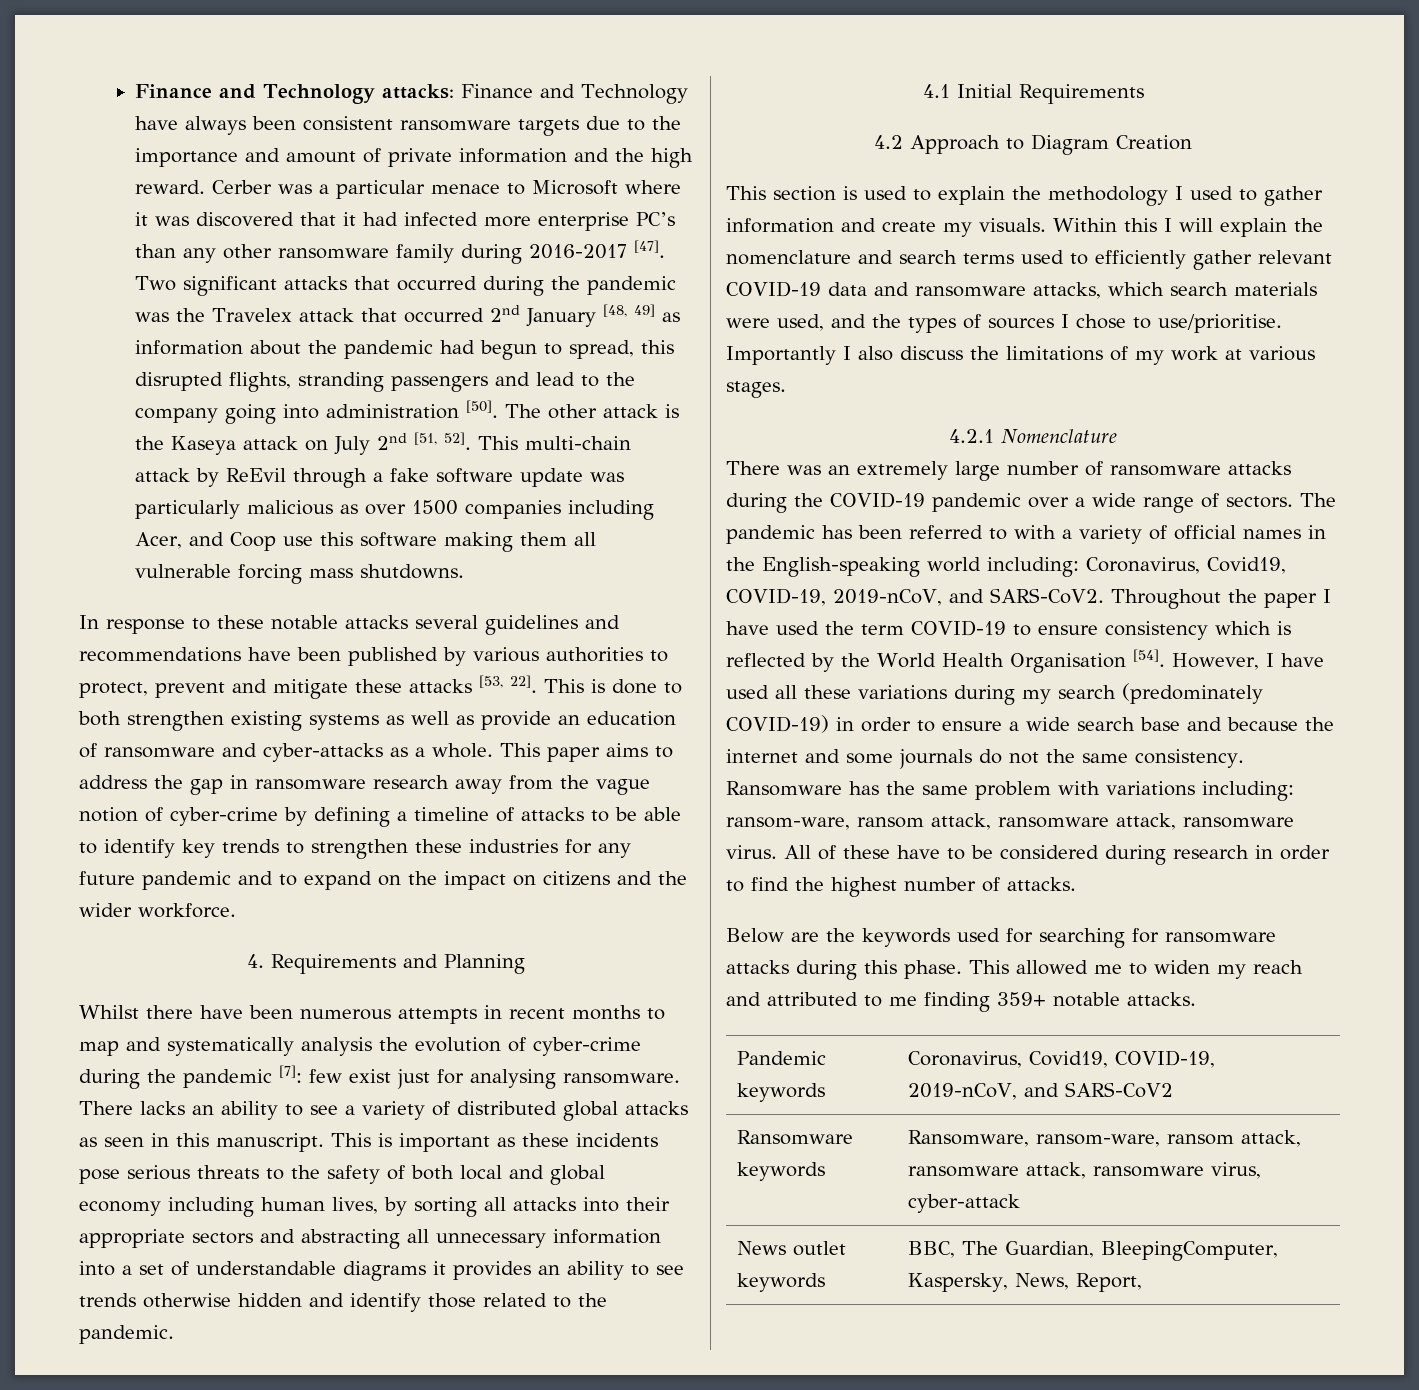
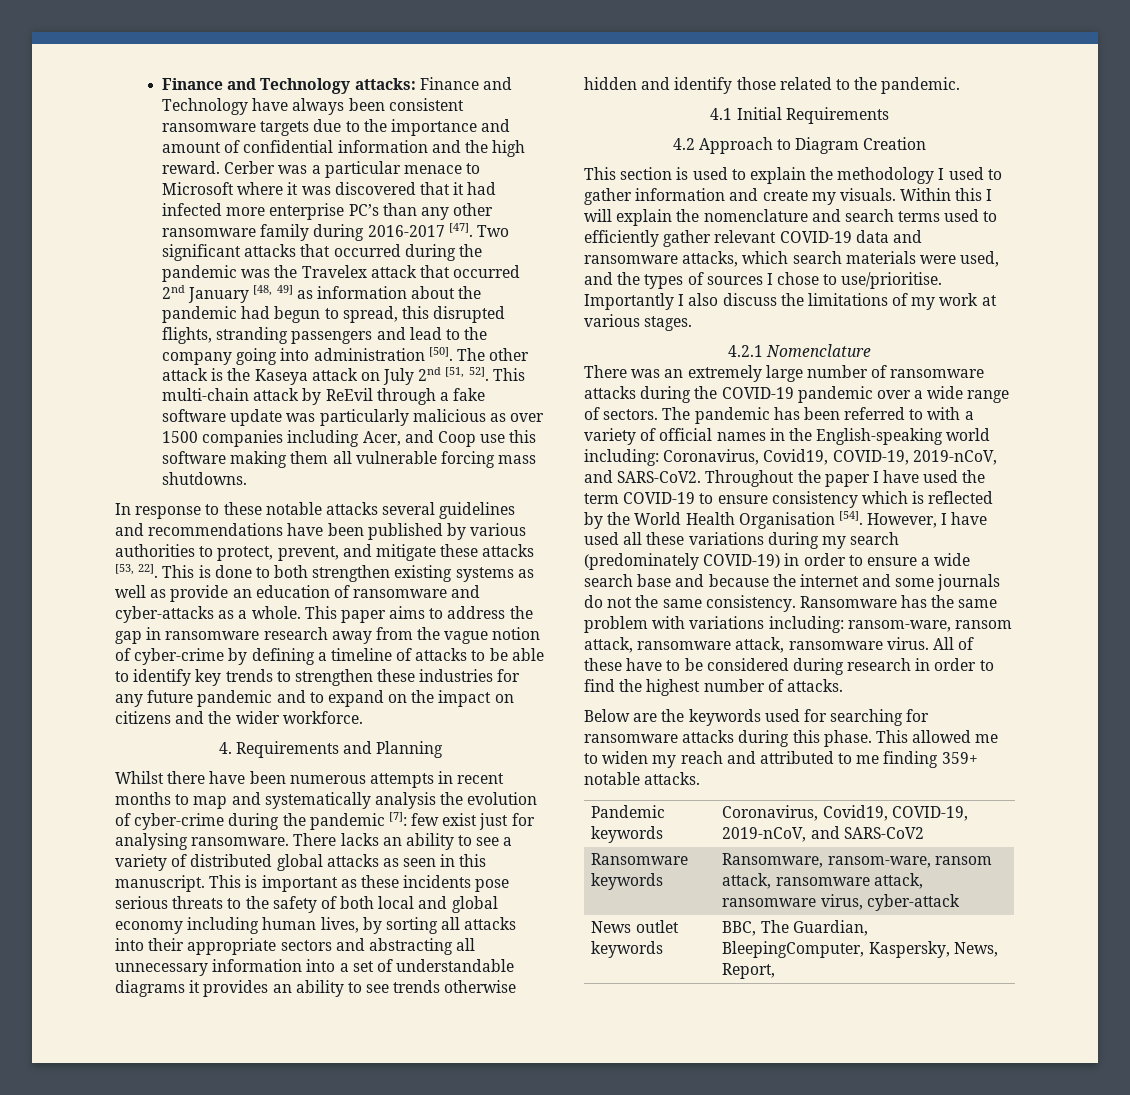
- Finance and Technology attacks: Finance and Technology have always been consistent ransomware targets due to the importance and amount of private information and the high reward.
+ Finance and Technology attacks: Finance and Technology have always been consistent ransomware targets due to the importance and amount of confidential information and the high reward.
- In response to these notable attacks several guidelines and recommendations have been published by various authorities to protect, prevent and mitigate these attacks [53, 22].
+ In response to these notable attacks several guidelines and recommendations have been published by various authorities to protect, prevent, and mitigate these attacks [53, 22].

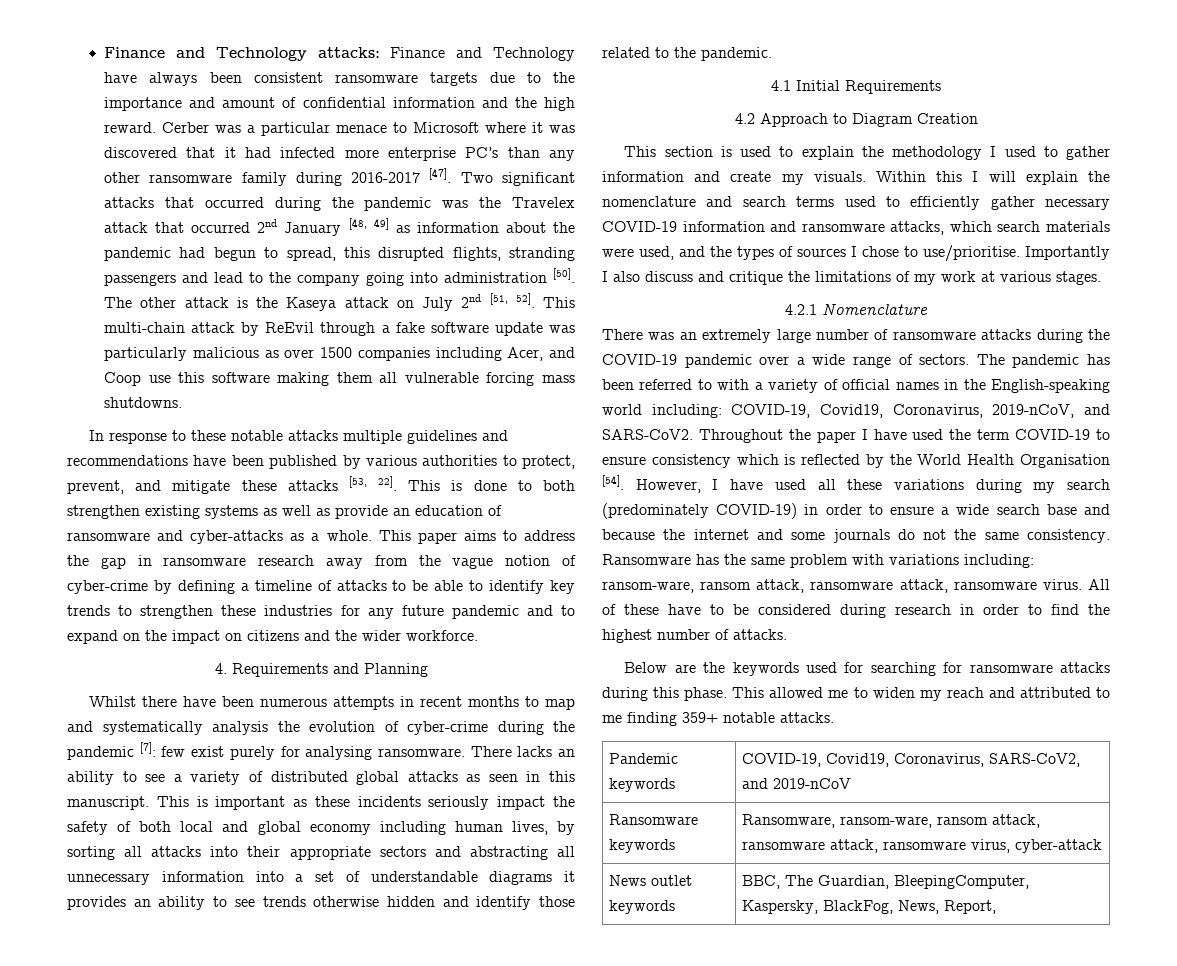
- In response to these notable attacks several guidelines and recommendations have been published by various authorities to protect, prevent, and mitigate these attacks [53, 22].
+ In response to these notable attacks multiple guidelines and recommendations have been published by various authorities to protect, prevent, and mitigate these attacks [53, 22].
- Whilst there have been numerous attempts in recent months to map and systematically analysis the evolution of cyber-crime during the pandemic [7]: few exist just for analysing ransomware.
+ Whilst there have been numerous attempts in recent months to map and systematically analysis the evolution of cyber-crime during the pandemic [7]: few exist purely for analysing ransomware.
- This is important as these incidents pose serious threats to the safety of both local and global economy including human lives, by sorting all attacks into their appropriate sectors and abstracting all unnecessary information into a set of understandable diagrams it provides an ability to see trends otherwise hidden and identify those related to the pandemic.
+ This is important as these incidents seriously impact the safety of both local and global economy including human lives, by sorting all attacks into their appropriate sectors and abstracting all unnecessary information into a set of understandable diagrams it provides an ability to see trends otherwise hidden and identify those related to the pandemic.
- Within this I will explain the nomenclature and search terms used to efficiently gather relevant COVID-19 data and ransomware attacks, which search materials were used, and the types of sources I chose to use/prioritise.
+ Within this I will explain the nomenclature and search terms used to efficiently gather necessary COVID-19 information and ransomware attacks, which search materials were used, and the types of sources I chose to use/prioritise.
- Importantly I also discuss the limitations of my work at various stages.
+ Importantly I also discuss and critique the limitations of my work at various stages.
- The pandemic has been referred to with a variety of official names in the English-speaking world including: Coronavirus, Covid19, COVID-19, 2019-nCoV, and SARS-CoV2.
+ The pandemic has been referred to with a variety of official names in the English-speaking world including: COVID-19, Covid19, Coronavirus, 2019-nCoV, and SARS-CoV2.
- Pandemic keywords | Coronavirus, Covid19, COVID-19, 2019-nCoV, and SARS-CoV2
+ Pandemic keywords | COVID-19, Covid19, Coronavirus, SARS-CoV2, and 2019-nCoV
- News outlet keywords | BBC, The Guardian, BleepingComputer, Kaspersky, News, Report,
+ News outlet keywords | BBC, The Guardian, BleepingComputer, Kaspersky, BlackFog, News, Report,

